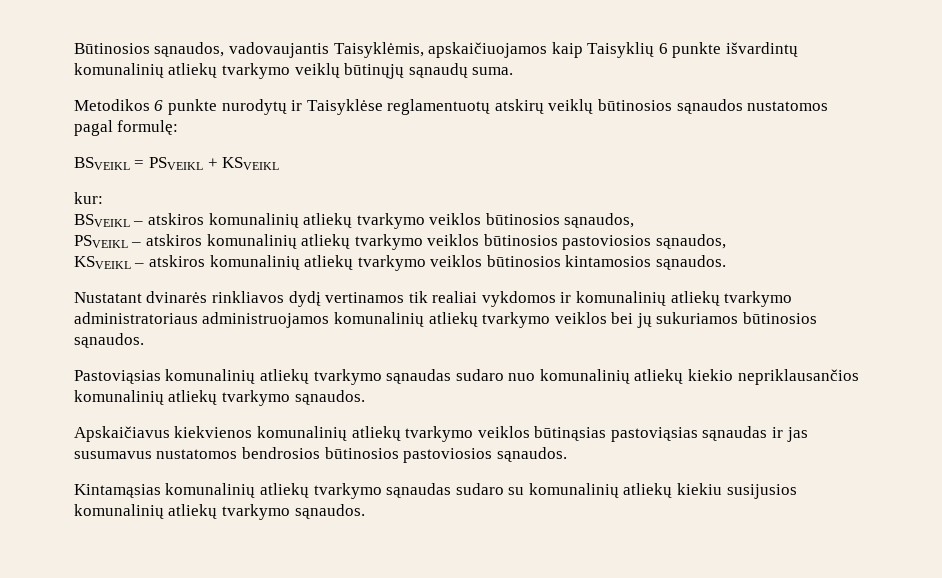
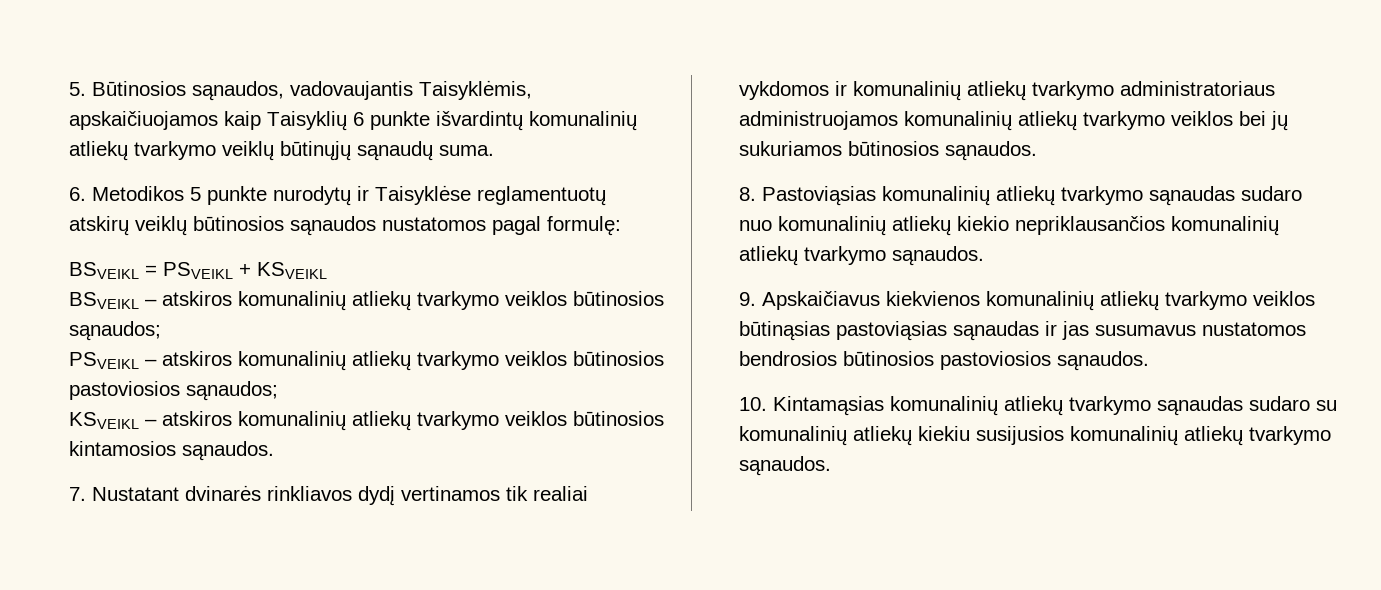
- Būtinosios sąnaudos, vadovaujantis Taisyklėmis, apskaičiuojamos kaip Taisyklių 6 punkte išvardintų komunalinių atliekų tvarkymo veiklų būtinųjų sąnaudų suma.
+ 5. Būtinosios sąnaudos, vadovaujantis Taisyklėmis, apskaičiuojamos kaip Taisyklių 6 punkte išvardintų komunalinių atliekų tvarkymo veiklų būtinųjų sąnaudų suma.
- Metodikos 6 punkte nurodytų ir Taisyklėse reglamentuotų atskirų veiklų būtinosios sąnaudos nustatomos pagal formulę:
+ 6. Metodikos 5 punkte nurodytų ir Taisyklėse reglamentuotų atskirų veiklų būtinosios sąnaudos nustatomos pagal formulę:
- kur:
- BSVEIKL – atskiros komunalinių atliekų tvarkymo veiklos būtinosios sąnaudos,
+ BSVEIKL – atskiros komunalinių atliekų tvarkymo veiklos būtinosios sąnaudos;
- PSVEIKL – atskiros komunalinių atliekų tvarkymo veiklos būtinosios pastoviosios sąnaudos,
+ PSVEIKL – atskiros komunalinių atliekų tvarkymo veiklos būtinosios pastoviosios sąnaudos;
- Nustatant dvinarės rinkliavos dydį vertinamos tik realiai vykdomos ir komunalinių atliekų tvarkymo administratoriaus administruojamos komunalinių atliekų tvarkymo veiklos bei jų sukuriamos būtinosios sąnaudos.
+ 7. Nustatant dvinarės rinkliavos dydį vertinamos tik realiai vykdomos ir komunalinių atliekų tvarkymo administratoriaus administruojamos komunalinių atliekų tvarkymo veiklos bei jų sukuriamos būtinosios sąnaudos.
- Pastoviąsias komunalinių atliekų tvarkymo sąnaudas sudaro nuo komunalinių atliekų kiekio nepriklausančios komunalinių atliekų tvarkymo sąnaudos.
+ 8. Pastoviąsias komunalinių atliekų tvarkymo sąnaudas sudaro nuo komunalinių atliekų kiekio nepriklausančios komunalinių atliekų tvarkymo sąnaudos.
- Apskaičiavus kiekvienos komunalinių atliekų tvarkymo veiklos būtinąsias pastoviąsias sąnaudas ir jas susumavus nustatomos bendrosios būtinosios pastoviosios sąnaudos.
+ 9. Apskaičiavus kiekvienos komunalinių atliekų tvarkymo veiklos būtinąsias pastoviąsias sąnaudas ir jas susumavus nustatomos bendrosios būtinosios pastoviosios sąnaudos.
- Kintamąsias komunalinių atliekų tvarkymo sąnaudas sudaro su komunalinių atliekų kiekiu susijusios komunalinių atliekų tvarkymo sąnaudos.
+ 10. Kintamąsias komunalinių atliekų tvarkymo sąnaudas sudaro su komunalinių atliekų kiekiu susijusios komunalinių atliekų tvarkymo sąnaudos.

